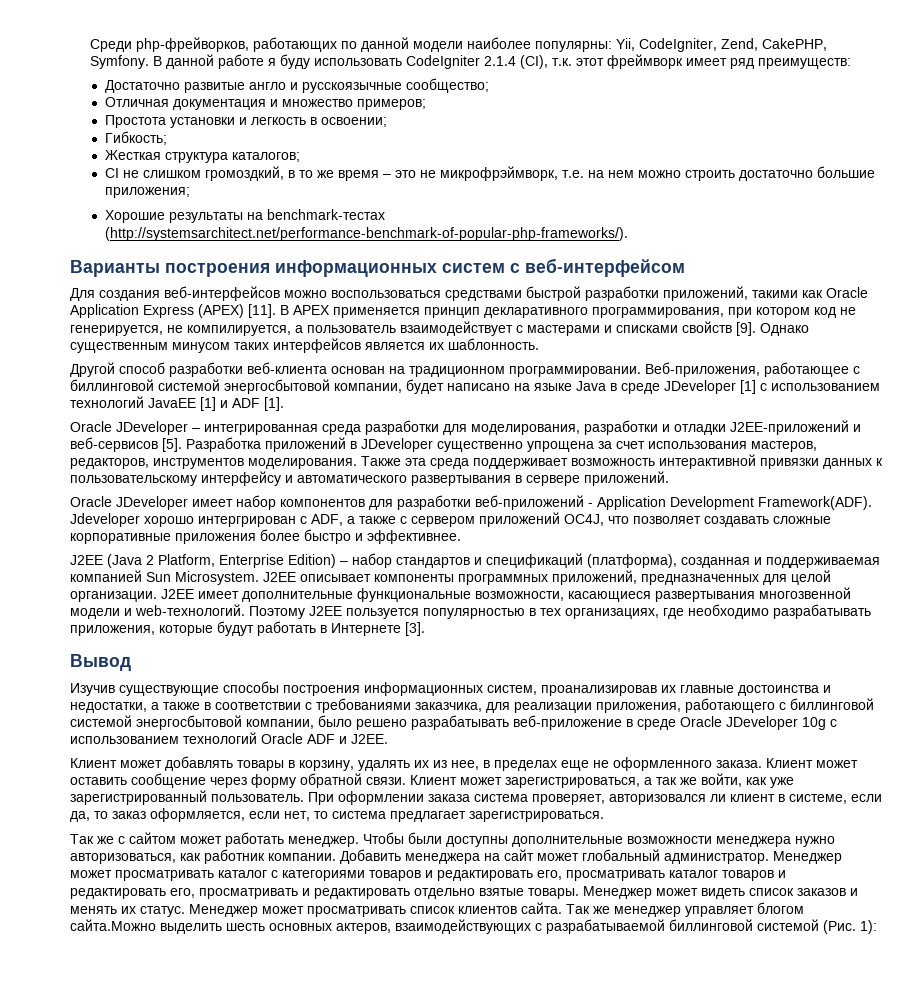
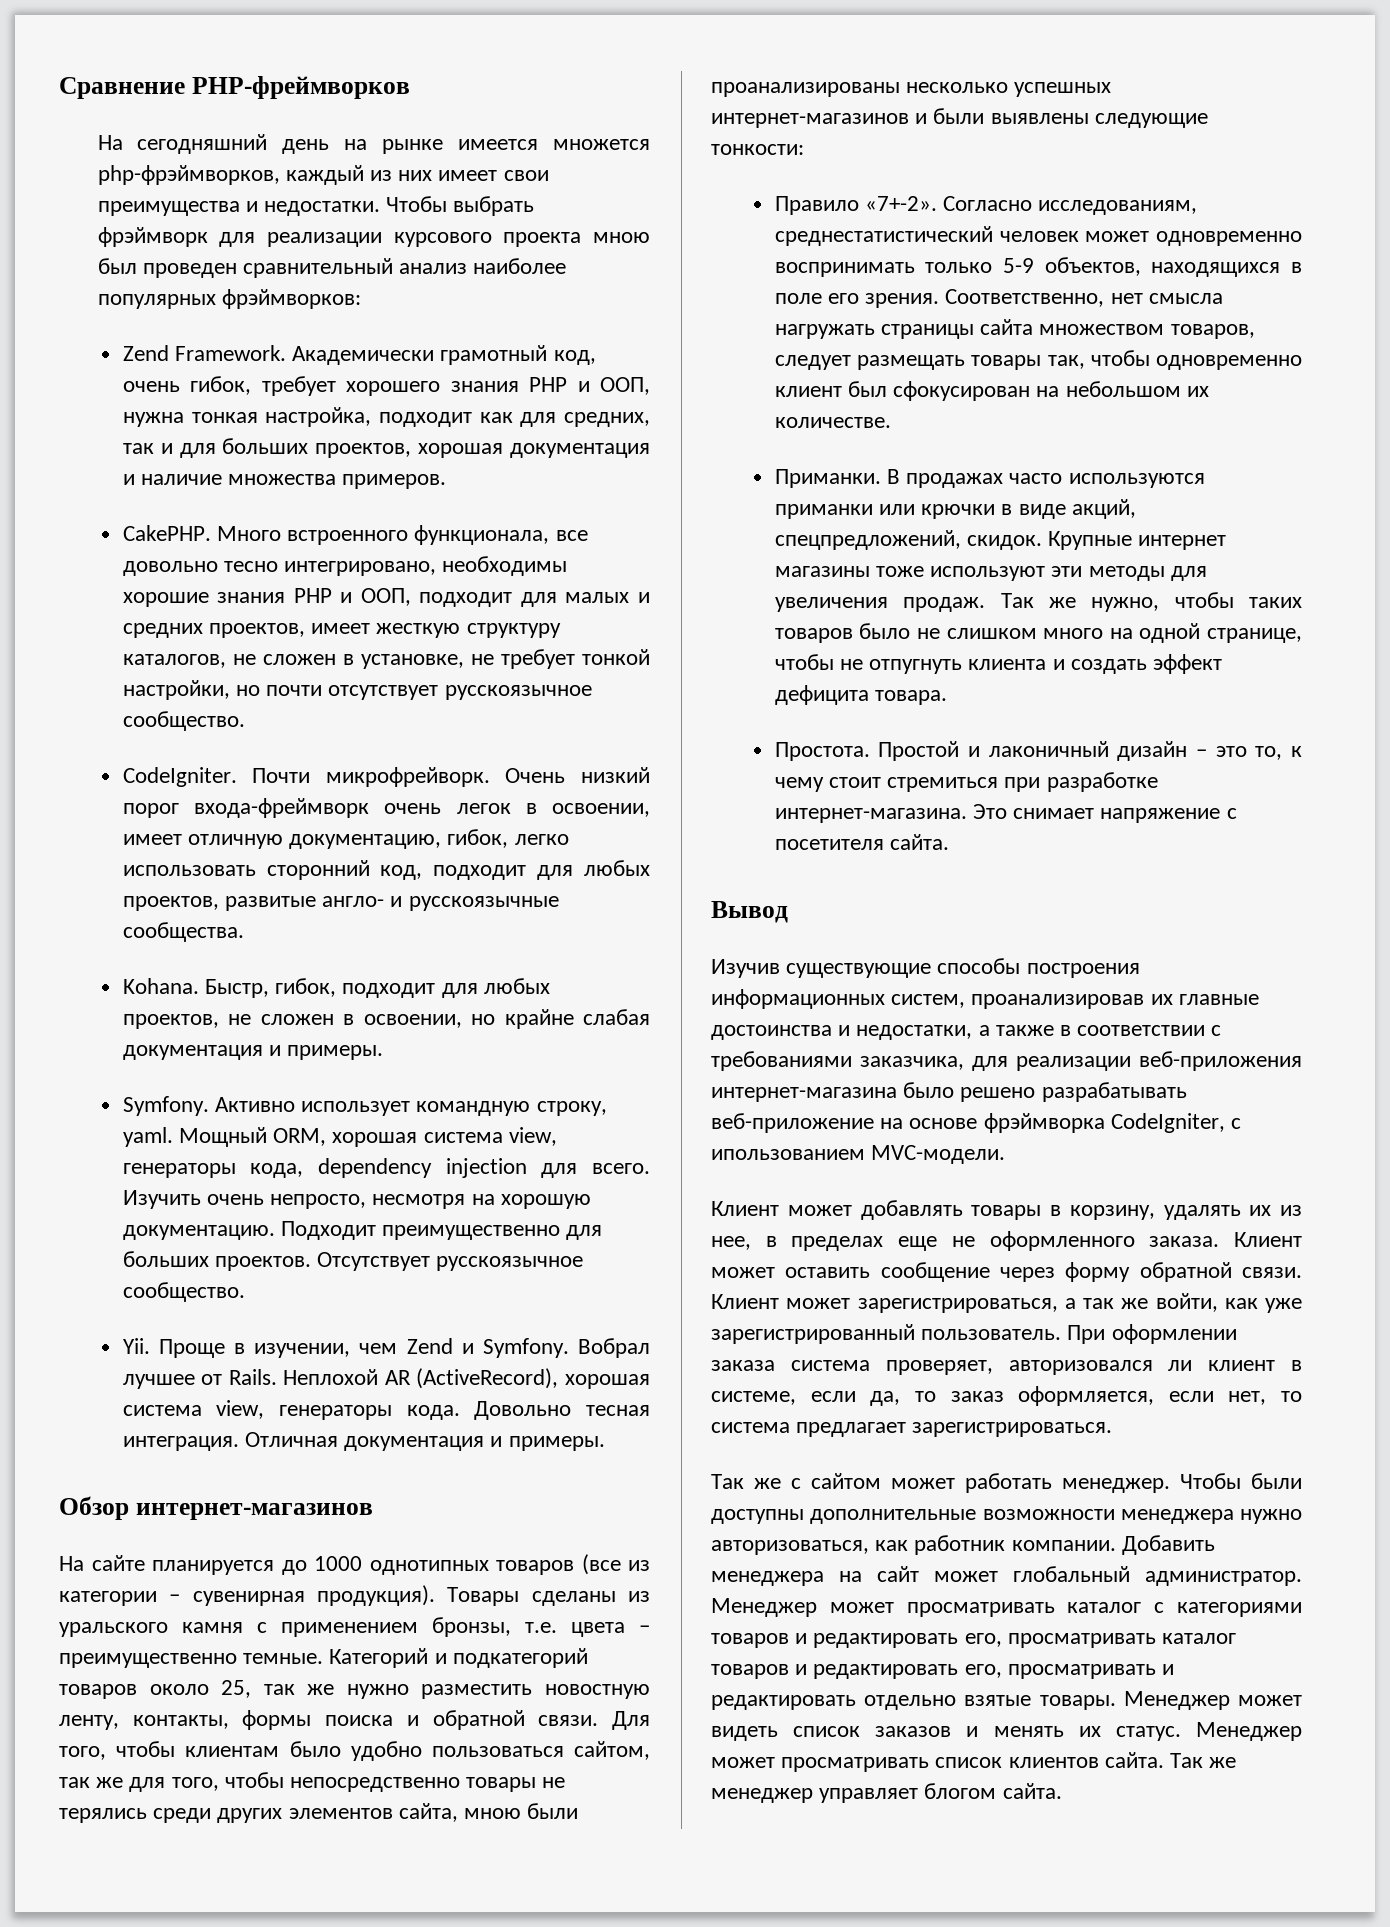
- Среди php-фрейворков, работающих по данной модели наиболее популярны: Yii, CodeIgniter, Zend, CakePHP, Symfony. В данной работе я буду использовать CodeIgniter 2.1.4 (CI), т.к. этот фреймворк имеет ряд преимуществ:
- Достаточно развитые англо и русскоязычные сообщество;
- Отличная документация и множество примеров;
- Простота установки и легкость в освоении;
- Гибкость;
- Жесткая структура каталогов;
- CI не слишком громоздкий, в то же время – это не микрофрэймворк, т.е. на нем можно строить достаточно большие приложения;
- Хорошие результаты на benchmark-тестах (http://systemsarchitect.net/performance-benchmark-of-popular-php-frameworks/).
- Варианты построения информационных систем с веб-интерфейсом
- Для создания веб-интерфейсов можно воспользоваться средствами быстрой разработки приложений, такими как Oracle Application Express (APEX) [11]. В APEX применяется принцип декларативного программирования, при котором код не генерируется, не компилируется, а пользователь взаимодействует с мастерами и списками свойств [9]. Однако существенным минусом таких интерфейсов является их шаблонность.
- Другой способ разработки веб-клиента основан на традиционном программировании. Веб-приложения, работающее с биллинговой системой энергосбытовой компании, будет написано на языке Java в среде JDeveloper [1] с использованием технологий JavaEE [1] и ADF [1].
- Oracle JDeveloper – интегрированная среда разработки для моделирования, разработки и отладки J2EE-приложений и веб-сервисов [5]. Разработка приложений в JDeveloper существенно упрощена за счет использования мастеров, редакторов, инструментов моделирования. Также эта среда поддерживает возможность интерактивной привязки данных к пользовательскому интерфейсу и автоматического развертывания в сервере приложений.
- Oracle JDeveloper имеет набор компонентов для разработки веб-приложений - Application Development Framework(ADF). Jdeveloper хорошо интергрирован с ADF, а также с сервером приложений OC4J, что позволяет создавать сложные корпоративные приложения более быстро и эффективнее.
- J2EE (Java 2 Platform, Enterprise Edition) – набор стандартов и спецификаций (платформа), созданная и поддерживаемая компанией Sun Microsystem. J2EE описывает компоненты программных приложений, предназначенных для целой организации. J2EE имеет дополнительные функциональные возможности, касающиеся развертывания многозвенной модели и web-технологий. Поэтому J2EE пользуется популярностью в тех организациях, где необходимо разрабатывать приложения, которые будут работать в Интернете [3].
+ Сравнение PHP-фреймворков
+ На сегодняшний день на рынке имеется множется php-фрэймворков, каждый из них имеет свои преимущества и недостатки. Чтобы выбрать фрэймворк для реализации курсового проекта мною был проведен сравнительный анализ наиболее популярных фрэймворков:
+ Zend Framework. Академически грамотный код, очень гибок, требует хорошего знания PHP и ООП, нужна тонкая настройка, подходит как для средних, так и для больших проектов, хорошая документация и наличие множества примеров.
+ CakePHP. Много встроенного функционала, все довольно тесно интегрировано, необходимы хорошие знания PHP и ООП, подходит для малых и средних проектов, имеет жесткую структуру каталогов, не сложен в установке, не требует тонкой настройки, но почти отсутствует русскоязычное сообщество.
+ CodeIgniter. Почти микрофрейворк. Очень низкий порог входа-фреймворк очень легок в освоении, имеет отличную документацию, гибок, легко использовать сторонний код, подходит для любых проектов, развитые англо- и русскоязычные сообщества.
+ Kohana. Быстр, гибок, подходит для любых проектов, не сложен в освоении, но крайне слабая документация и примеры.
+ Symfony. Активно использует командную строку, yaml. Мощный ORM, хорошая система view, генераторы кода, dependency injection для всего. Изучить очень непросто, несмотря на хорошую документацию. Подходит преимущественно для больших проектов. Отсутствует русскоязычное сообщество.
+ Yii. Проще в изучении, чем Zend и Symfony. Вобрал лучшее от Rails. Неплохой AR (ActiveRecord), хорошая система view, генераторы кода. Довольно тесная интеграция. Отличная документация и примеры.
+ Обзор интернет-магазинов
+ На сайте планируется до 1000 однотипных товаров (все из категории – сувенирная продукция). Товары сделаны из уральского камня с применением бронзы, т.е. цвета – преимущественно темные. Категорий и подкатегорий товаров около 25, так же нужно разместить новостную ленту, контакты, формы поиска и обратной связи. Для того, чтобы клиентам было удобно пользоваться сайтом, так же для того, чтобы непосредственно товары не терялись среди других элементов сайта, мною были проанализированы несколько успешных интернет-магазинов и были выявлены следующие тонкости:
+ Правило «7+-2». Согласно исследованиям, среднестатистический человек может одновременно воспринимать только 5-9 объектов, находящихся в поле его зрения. Соответственно, нет смысла нагружать страницы сайта множеством товаров, следует размещать товары так, чтобы одновременно клиент был сфокусирован на небольшом их количестве.
+ Приманки. В продажах часто используются приманки или крючки в виде акций, спецпредложений, скидок. Крупные интернет магазины тоже используют эти методы для увеличения продаж. Так же нужно, чтобы таких товаров было не слишком много на одной странице, чтобы не отпугнуть клиента и создать эффект дефицита товара.
+ Простота. Простой и лаконичный дизайн – это то, к чему стоит стремиться при разработке интернет-магазина. Это снимает напряжение с посетителя сайта.
- Изучив существующие способы построения информационных систем, проанализировав их главные достоинства и недостатки, а также в соответствии с требованиями заказчика, для реализации приложения, работающего с биллинговой системой энергосбытовой компании, было решено разрабатывать веб-приложение в среде Oracle JDeveloper 10g с использованием технологий Oracle ADF и J2EE.
+ Изучив существующие способы построения информационных систем, проанализировав их главные достоинства и недостатки, а также в соответствии с требованиями заказчика, для реализации веб-приложения интернет-магазина было решено разрабатывать веб-приложение на основе фрэймворка CodeIgniter, с ипользованием MVC-модели.
- Так же менеджер управляет блогом сайта.Можно выделить шесть основных актеров, взаимодействующих с разрабатываемой биллинговой системой (Рис. 1):
+ Так же менеджер управляет блогом сайта.

